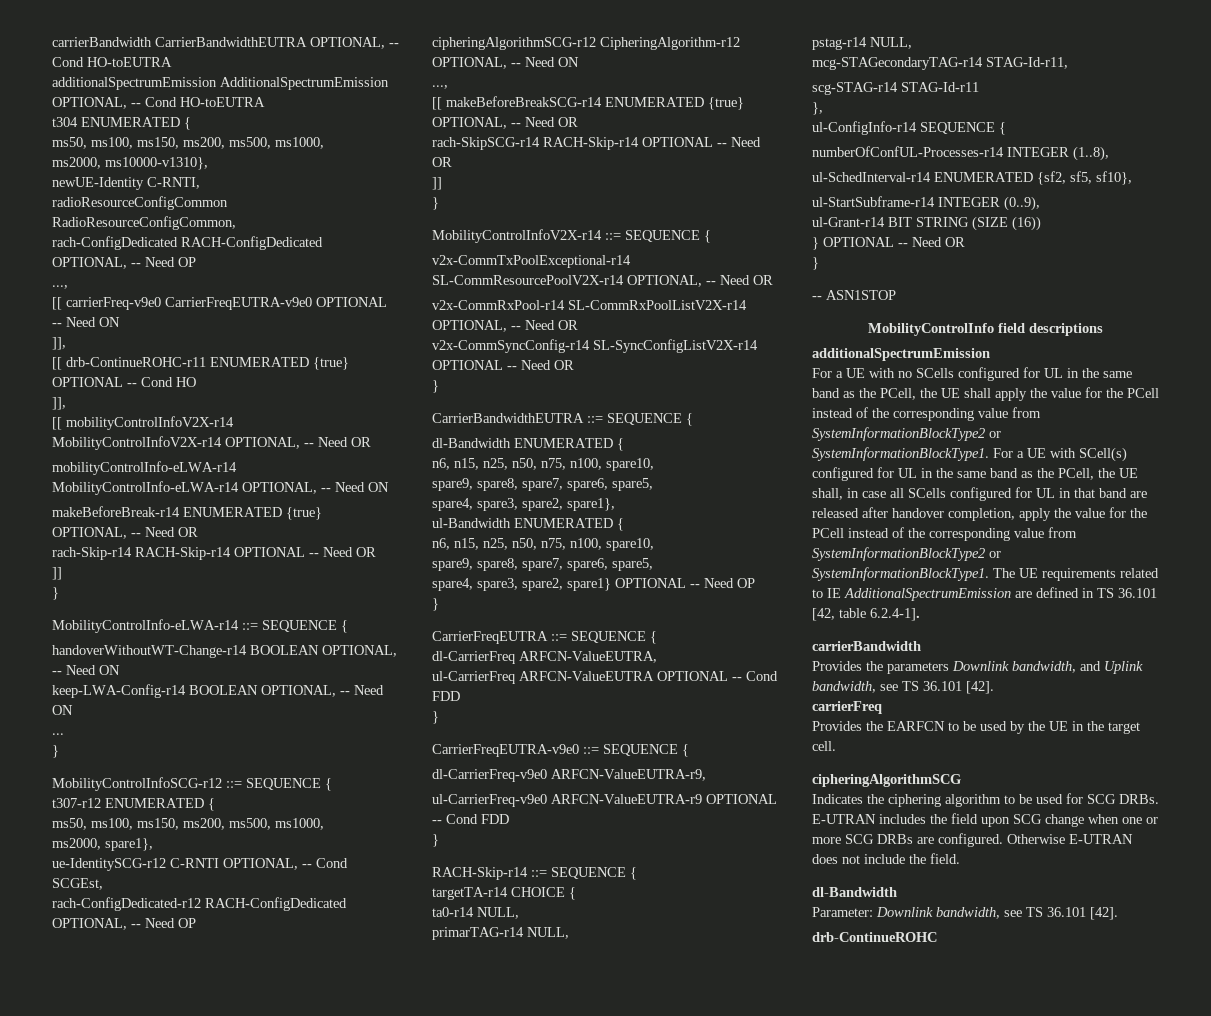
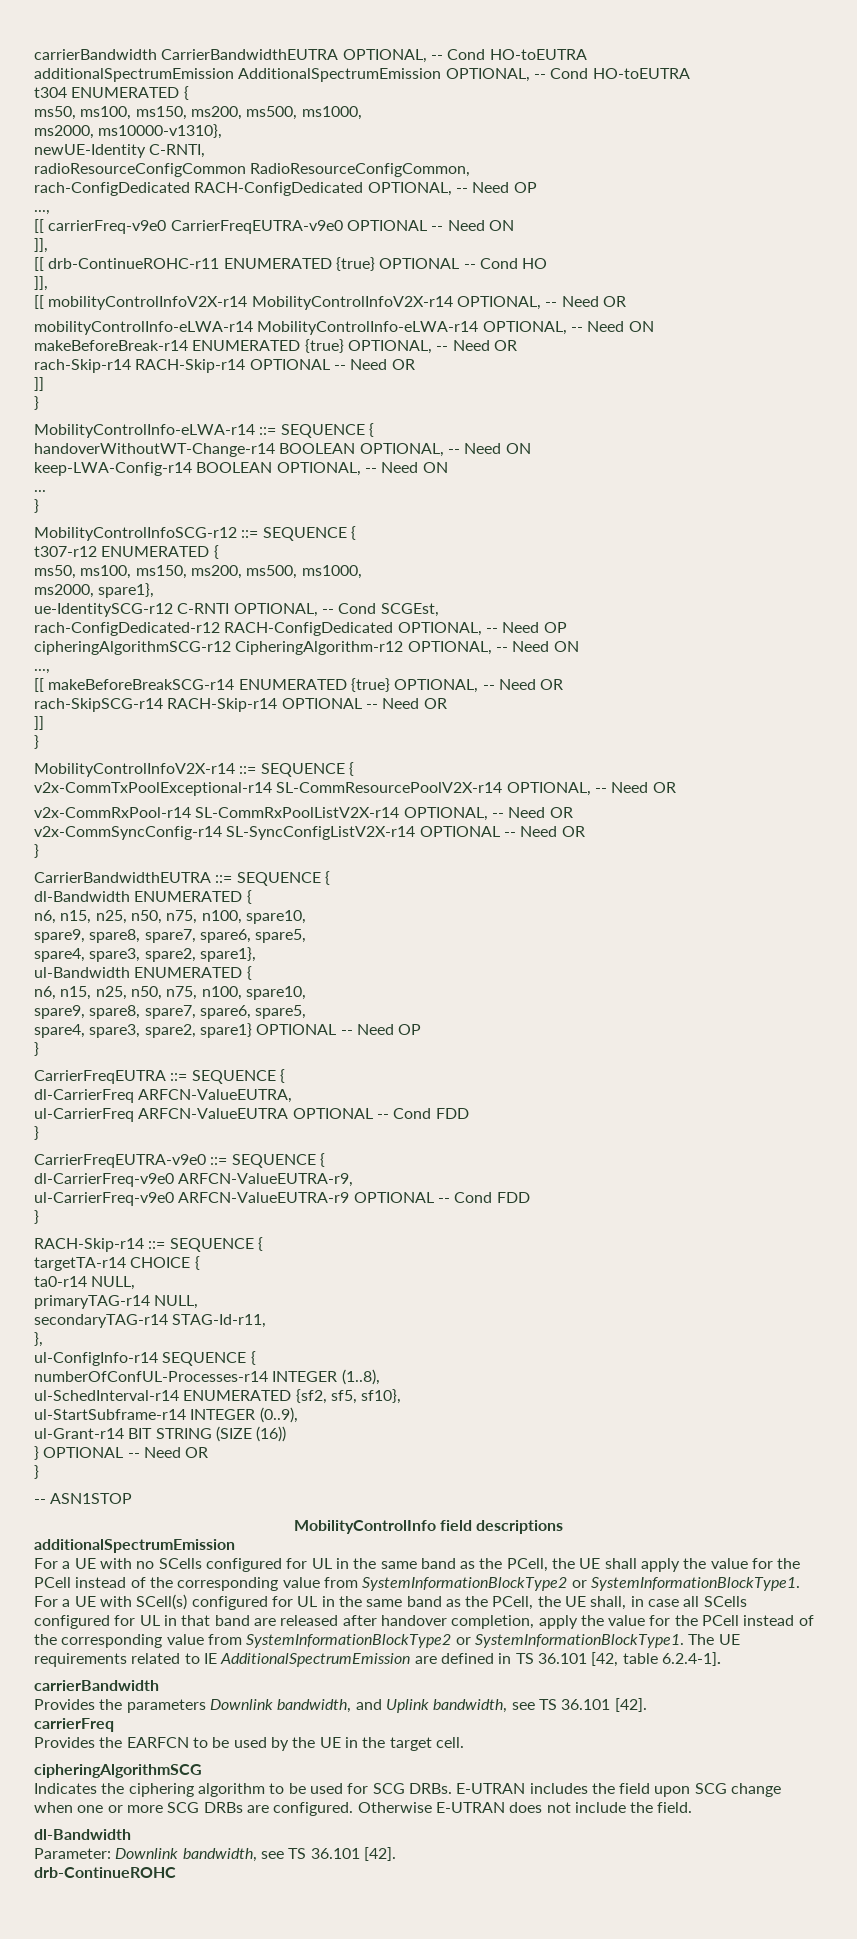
- primarTAG-r14 NULL,
- pstag-r14 NULL,
- mcg-STAGecondaryTAG-r14 STAG-Id-r11,
+ primaryTAG-r14 NULL,
+ secondaryTAG-r14 STAG-Id-r11,
- scg-STAG-r14 STAG-Id-r11

